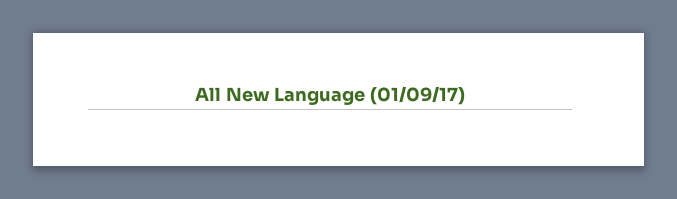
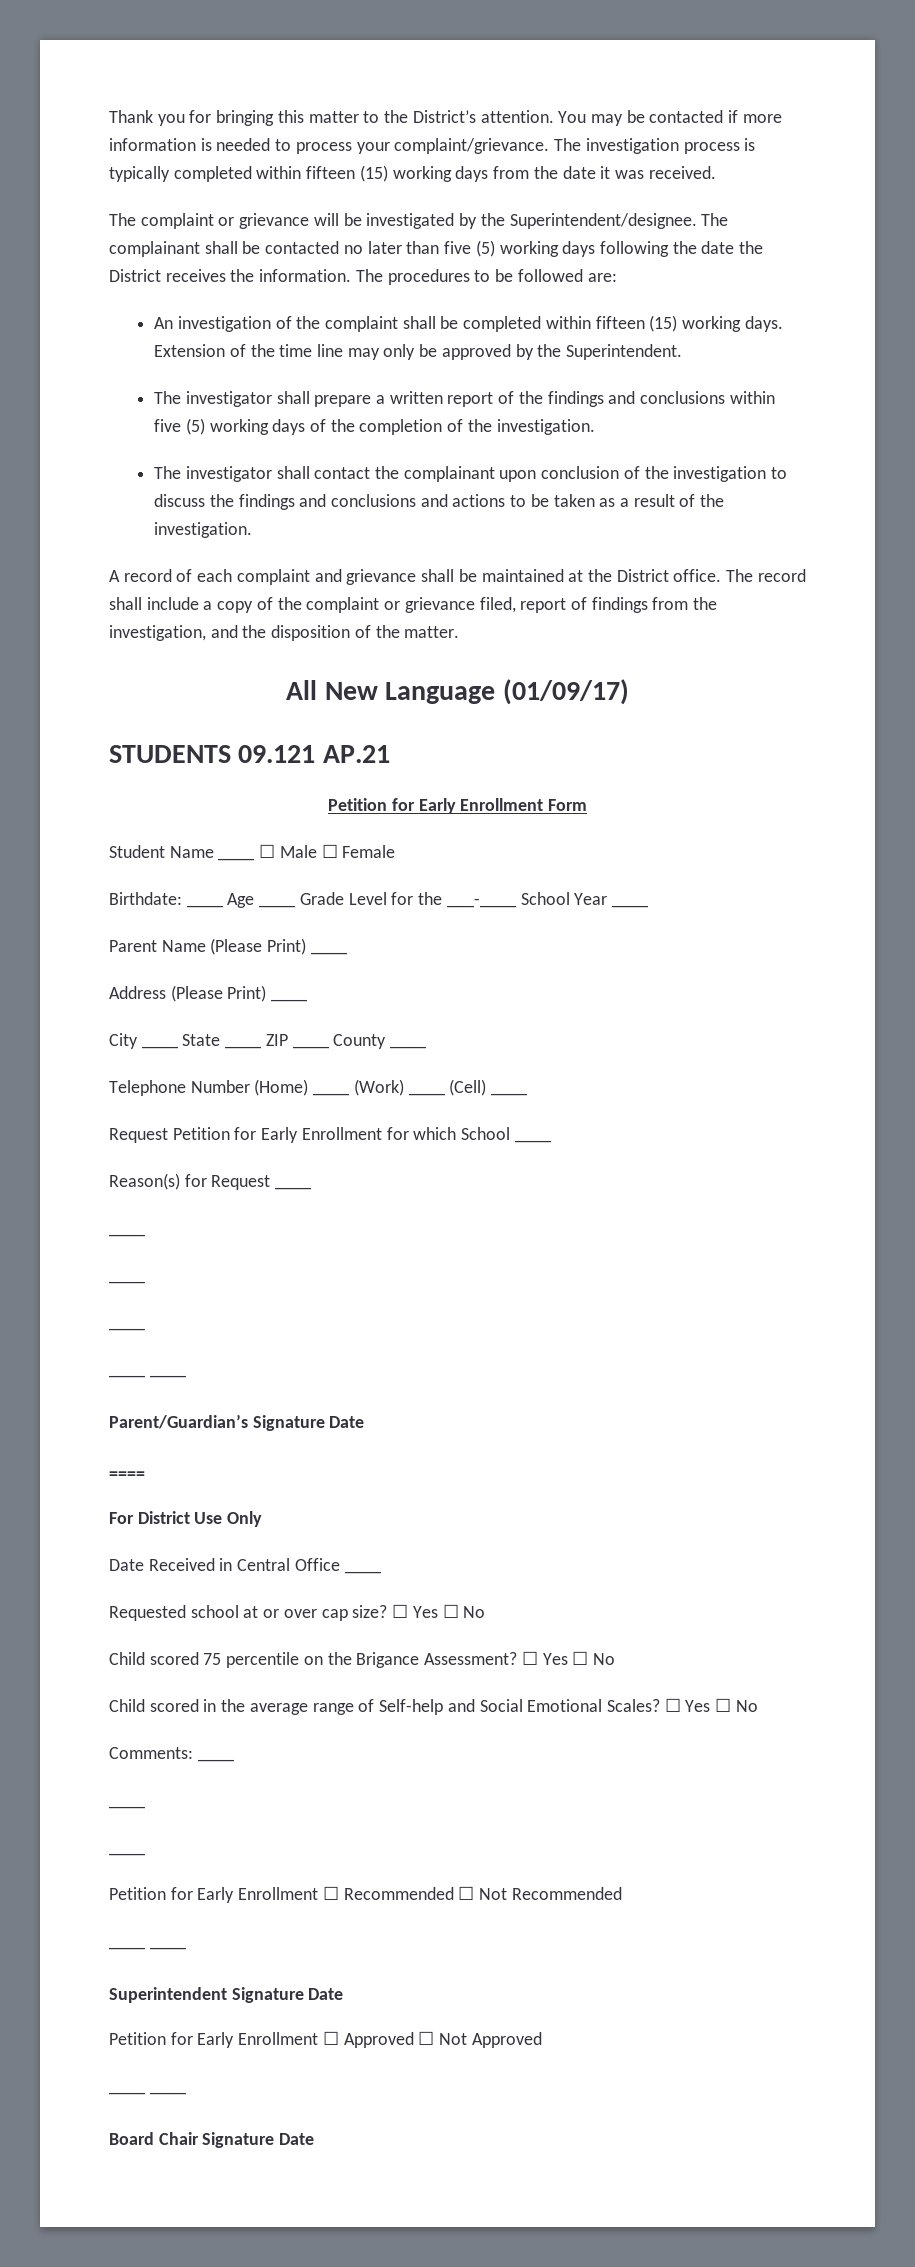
+ Thank you for bringing this matter to the District’s attention. You may be contacted if more information is needed to process your complaint/grievance. The investigation process is typically completed within fifteen (15) working days from the date it was received.
+ The complaint or grievance will be investigated by the Superintendent/designee. The complainant shall be contacted no later than five (5) working days following the date the District receives the information. The procedures to be followed are:
+ An investigation of the complaint shall be completed within fifteen (15) working days. Extension of the time line may only be approved by the Superintendent.
+ The investigator shall prepare a written report of the findings and conclusions within five (5) working days of the completion of the investigation.
+ The investigator shall contact the complainant upon conclusion of the investigation to discuss the findings and conclusions and actions to be taken as a result of the investigation.
+ A record of each complaint and grievance shall be maintained at the District office. The record shall include a copy of the complaint or grievance filed, report of findings from the investigation, and the disposition of the matter.
  All New Language (01/09/17)
+ STUDENTS 09.121 AP.21
+ Petition for Early Enrollment Form
+ Student Name ____ ☐ Male ☐ Female
+ Birthdate: ____ Age ____ Grade Level for the ___-____ School Year ____
+ Parent Name (Please Print) ____
+ Address (Please Print) ____
+ City ____ State ____ ZIP ____ County ____
+ Telephone Number (Home) ____ (Work) ____ (Cell) ____
+ Request Petition for Early Enrollment for which School ____
+ Reason(s) for Request ____
+ ____
+ ____
+ ____
+ ____ ____
+ Parent/Guardian’s Signature Date
+ ====
+ For District Use Only
+ Date Received in Central Office ____
+ Requested school at or over cap size? ☐ Yes ☐ No
+ Child scored 75 percentile on the Brigance Assessment? ☐ Yes ☐ No
+ Child scored in the average range of Self-help and Social Emotional Scales? ☐ Yes ☐ No
+ Comments: ____
+ ____
+ ____
+ Petition for Early Enrollment ☐ Recommended ☐ Not Recommended
+ ____ ____
+ Superintendent Signature Date
+ Petition for Early Enrollment ☐ Approved ☐ Not Approved
+ ____ ____
+ Board Chair Signature Date

